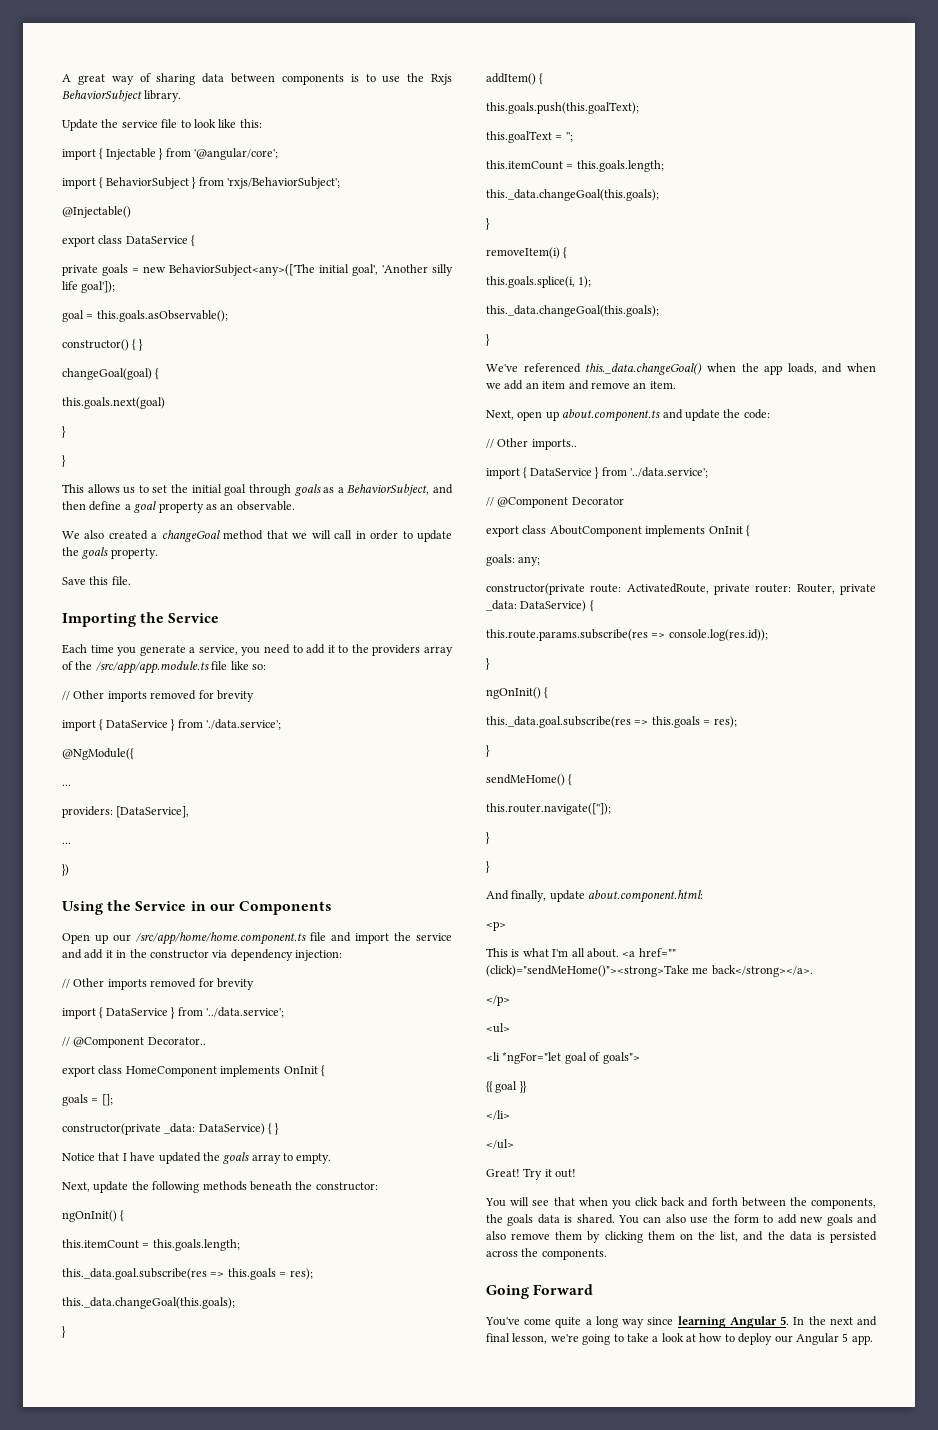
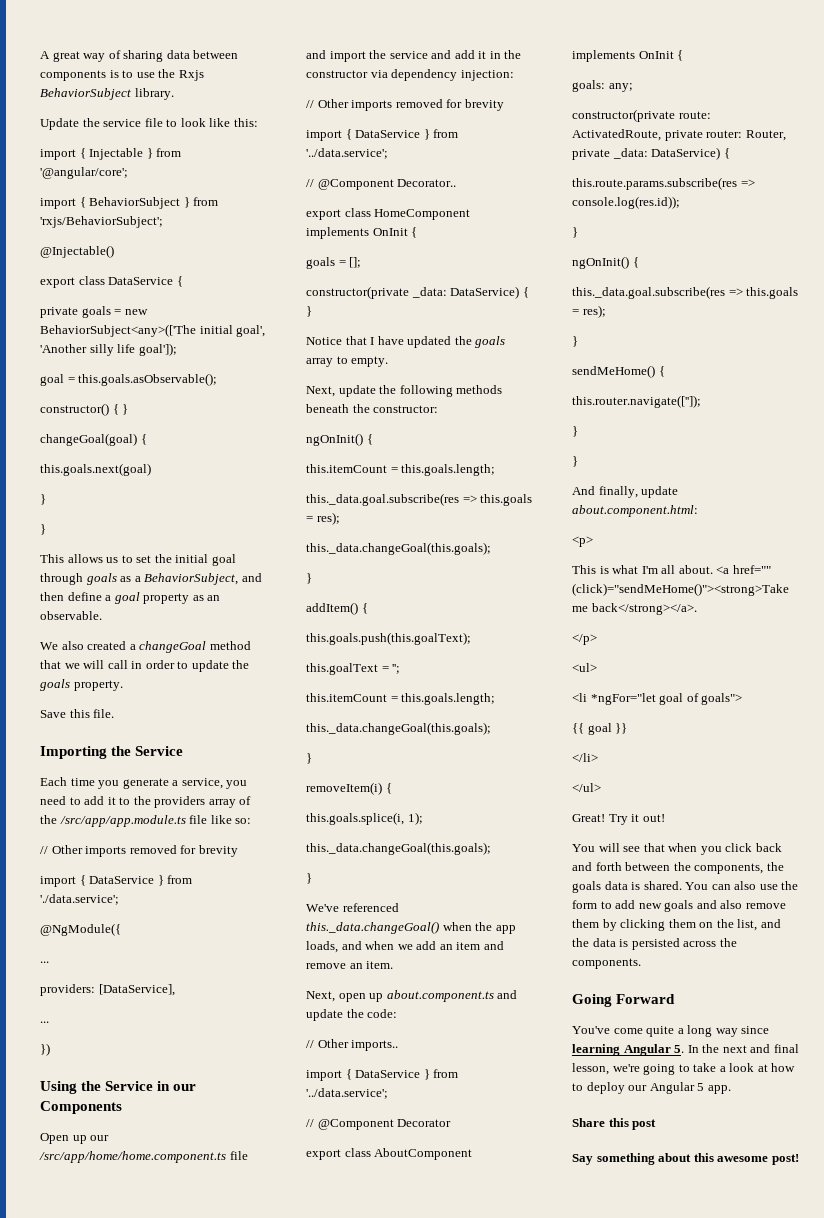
+ Share this post
+ Say something about this awesome post!

